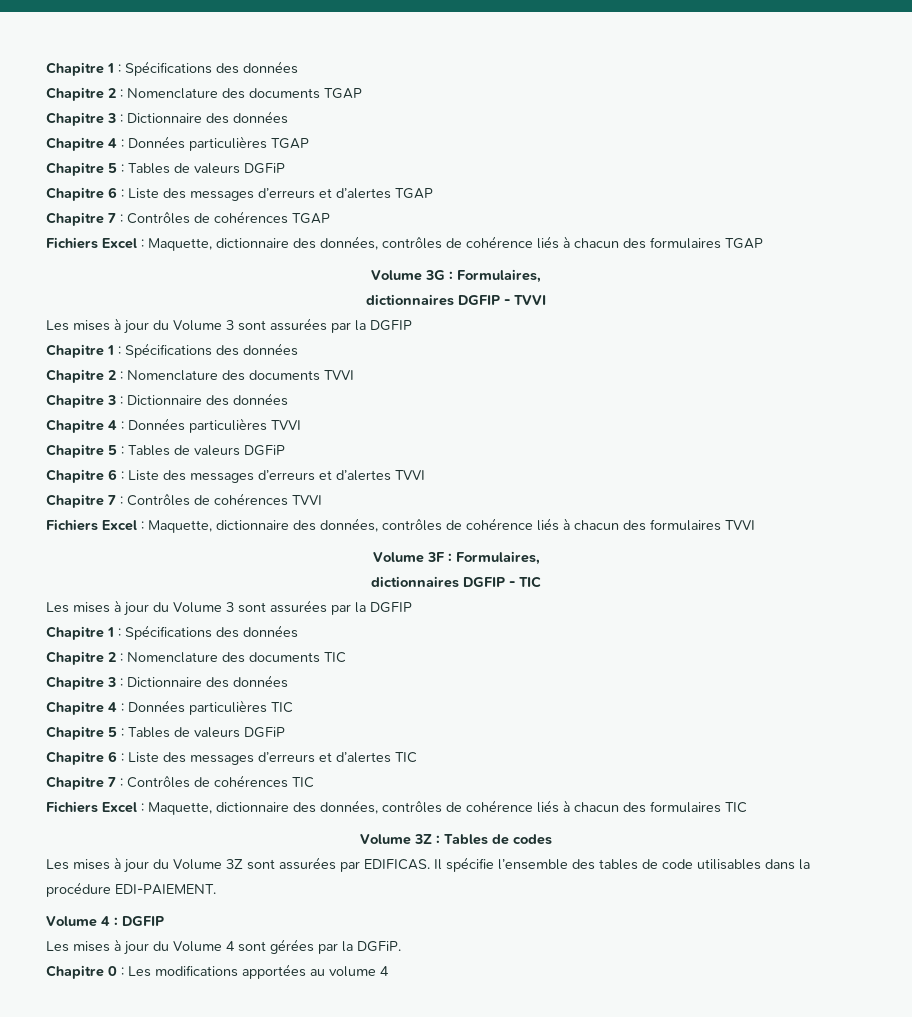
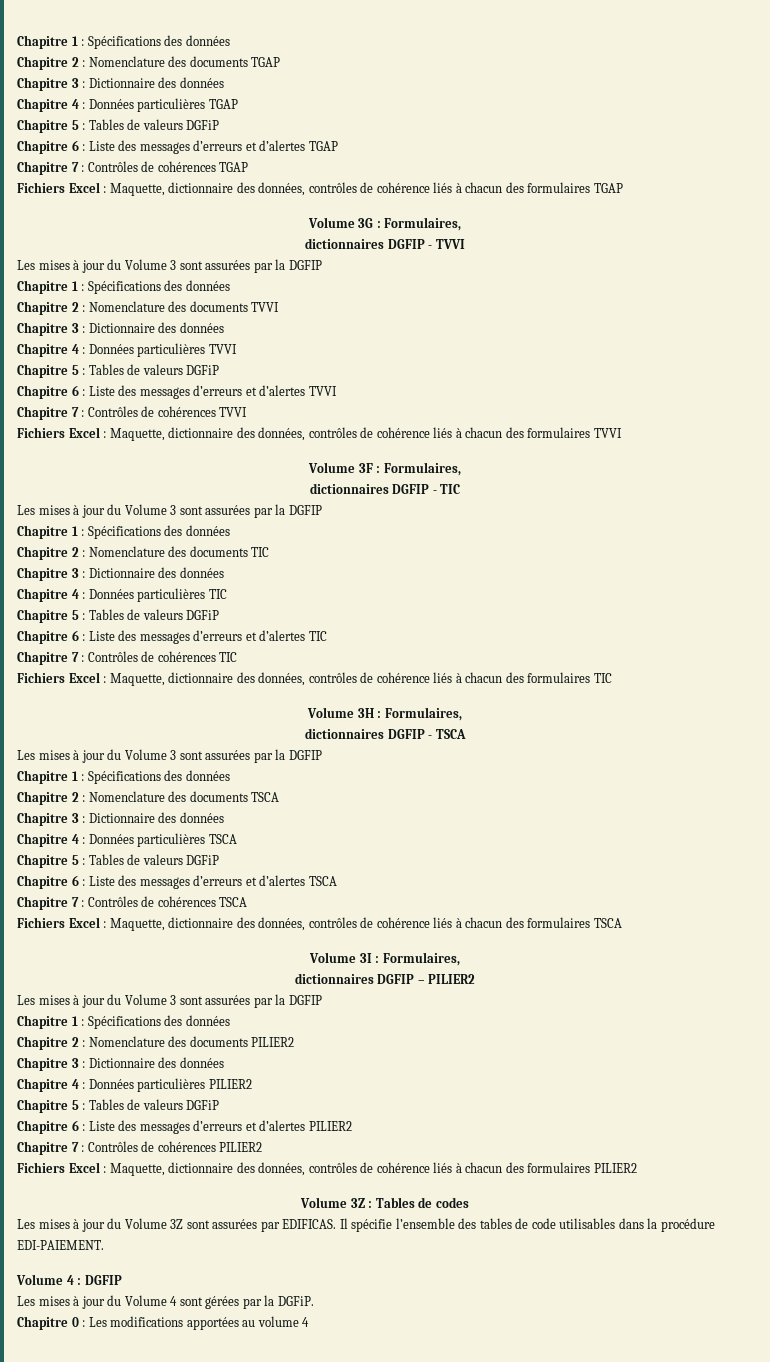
+ Volume 3H : Formulaires,
+ dictionnaires DGFIP - TSCA
+ Les mises à jour du Volume 3 sont assurées par la DGFIP
+ Chapitre 1 : Spécifications des données
+ Chapitre 2 : Nomenclature des documents TSCA
+ Chapitre 3 : Dictionnaire des données
+ Chapitre 4 : Données particulières TSCA
+ Chapitre 5 : Tables de valeurs DGFiP
+ Chapitre 6 : Liste des messages d’erreurs et d’alertes TSCA
+ Chapitre 7 : Contrôles de cohérences TSCA
+ Fichiers Excel : Maquette, dictionnaire des données, contrôles de cohérence liés à chacun des formulaires TSCA
+ Volume 3I : Formulaires,
+ dictionnaires DGFIP – PILIER2
+ Les mises à jour du Volume 3 sont assurées par la DGFIP
+ Chapitre 1 : Spécifications des données
+ Chapitre 2 : Nomenclature des documents PILIER2
+ Chapitre 3 : Dictionnaire des données
+ Chapitre 4 : Données particulières PILIER2
+ Chapitre 5 : Tables de valeurs DGFiP
+ Chapitre 6 : Liste des messages d’erreurs et d’alertes PILIER2
+ Chapitre 7 : Contrôles de cohérences PILIER2
+ Fichiers Excel : Maquette, dictionnaire des données, contrôles de cohérence liés à chacun des formulaires PILIER2

